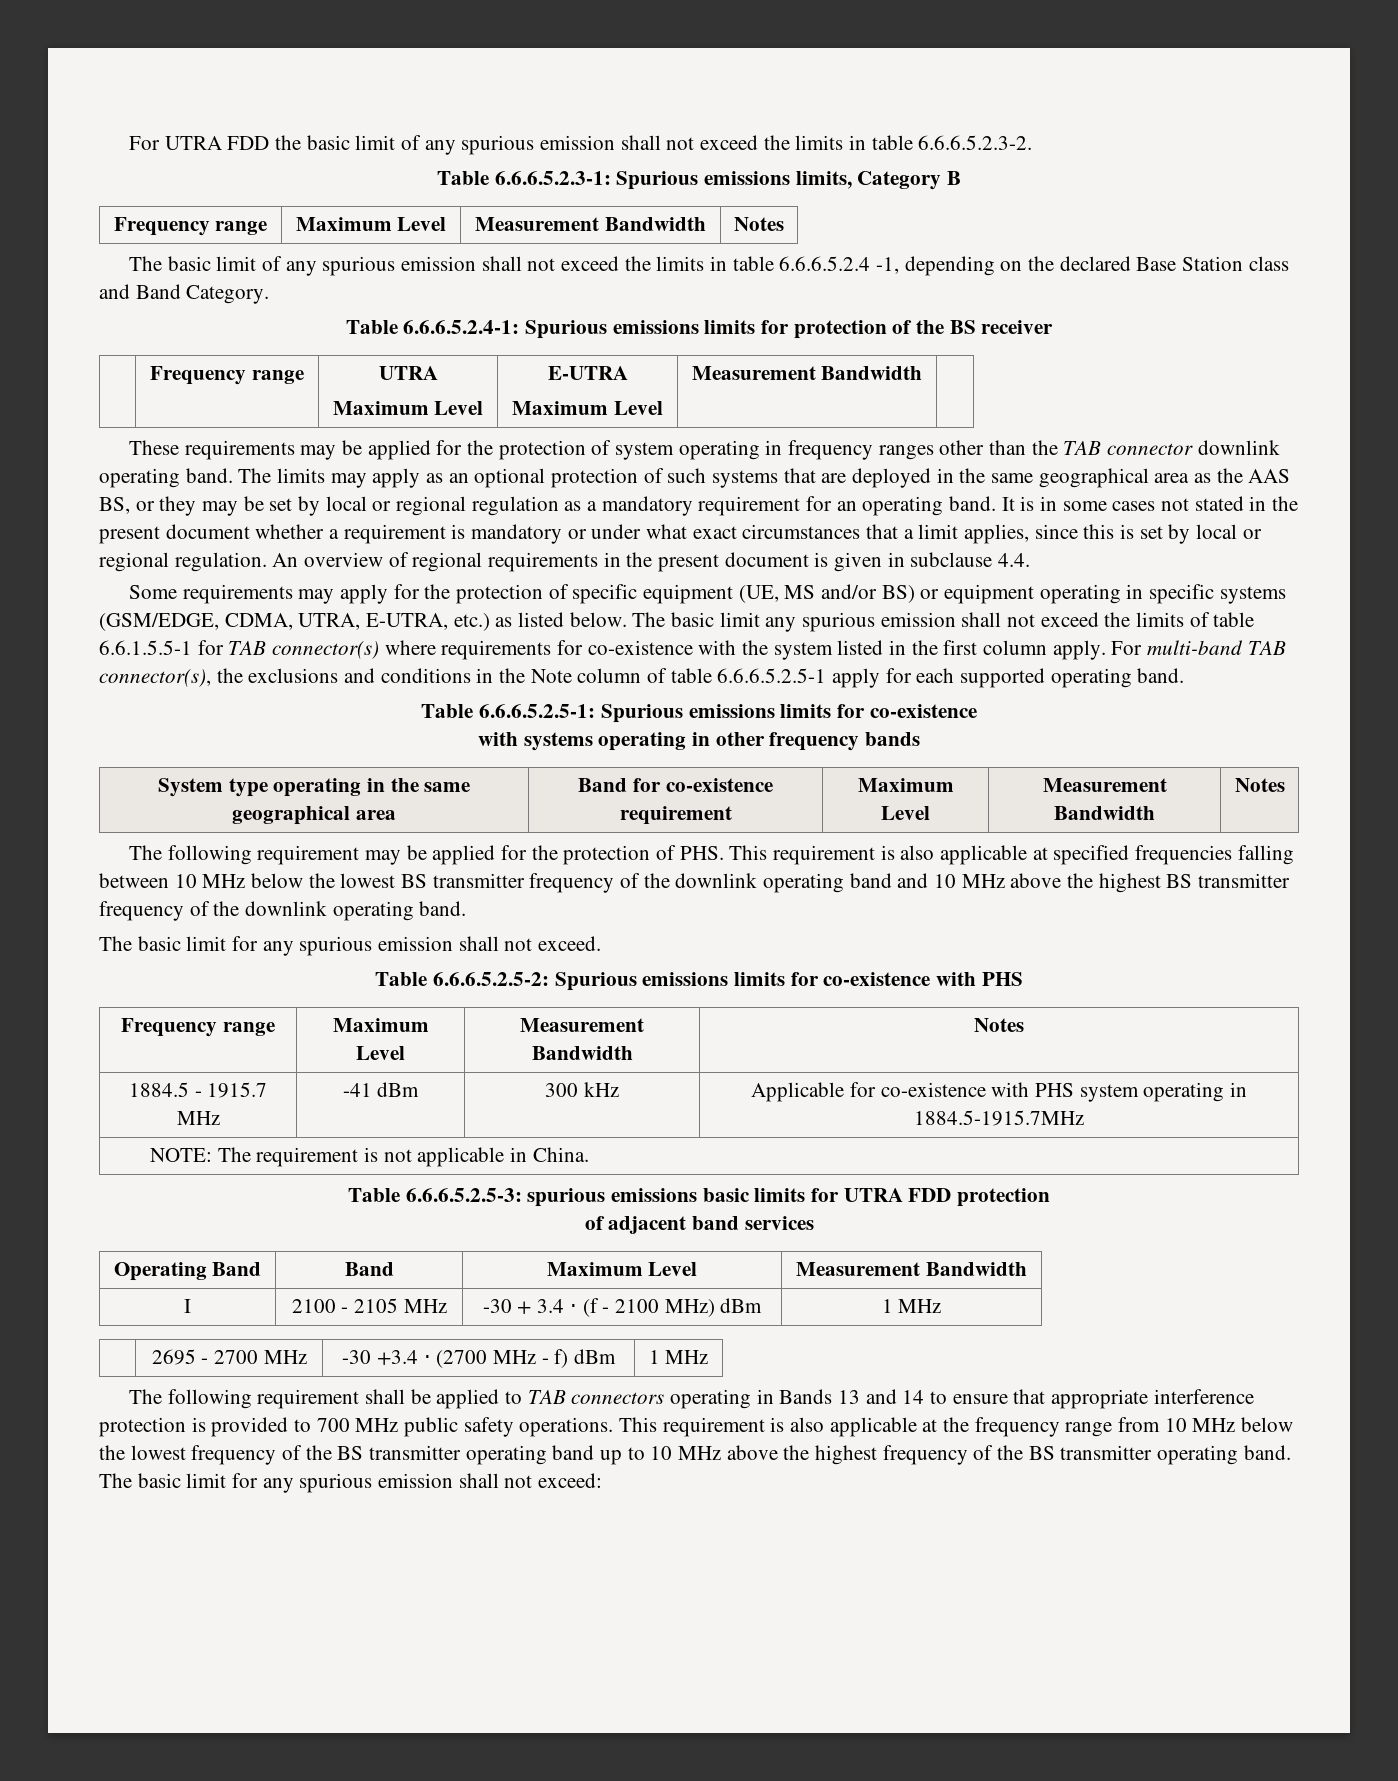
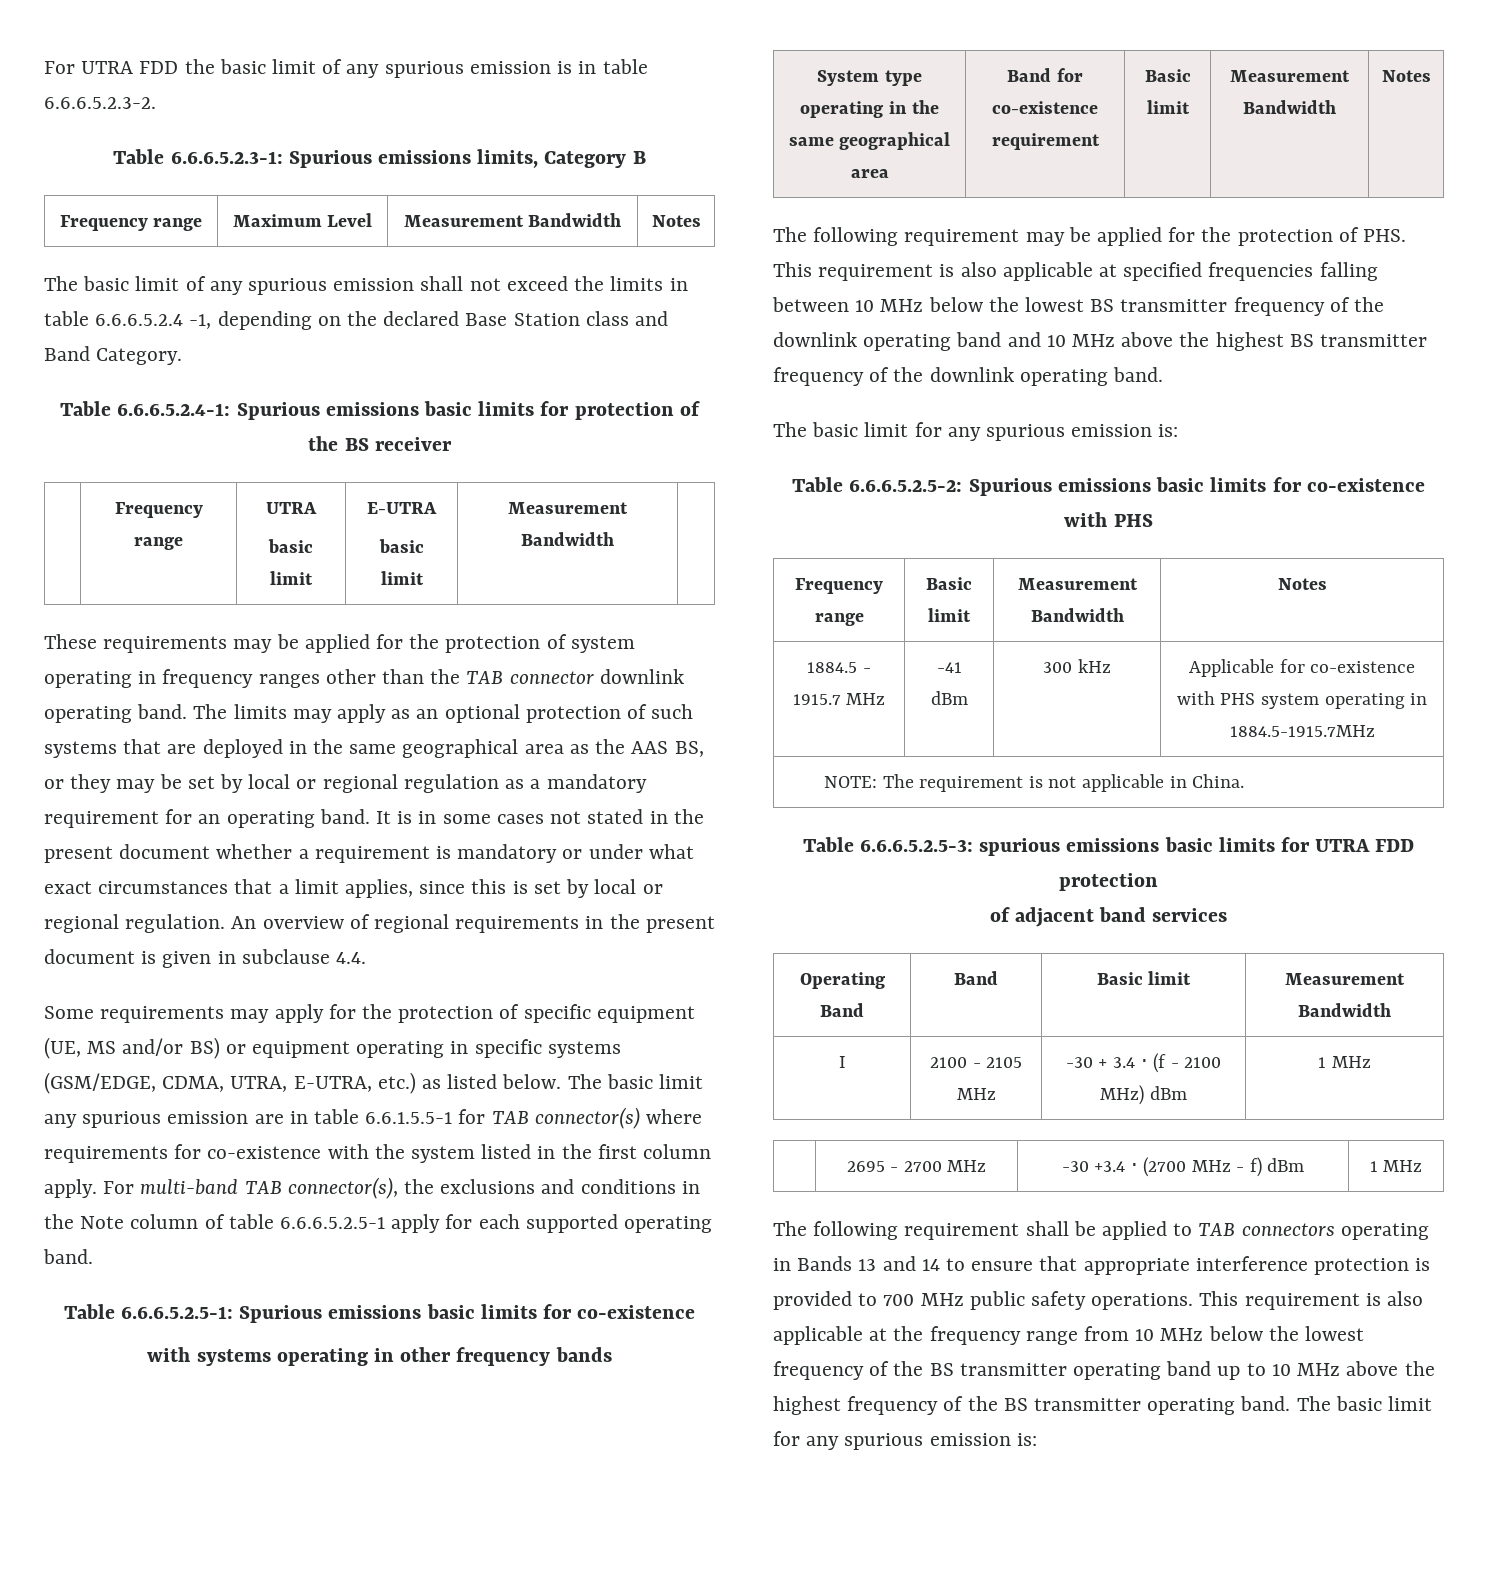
- For UTRA FDD the basic limit of any spurious emission shall not exceed the limits in table 6.6.6.5.2.3-2.
+ For UTRA FDD the basic limit of any spurious emission is in table 6.6.6.5.2.3-2.
- Table 6.6.6.5.2.4-1: Spurious emissions limits for protection of the BS receiver
+ Table 6.6.6.5.2.4-1: Spurious emissions basic limits for protection of the BS receiver
  | Frequency range | UTRA
- Maximum Level | E-UTRA
- Maximum Level | Measurement Bandwidth |
+ basic limit | E-UTRA
+ basic limit | Measurement Bandwidth |
- The basic limit any spurious emission shall not exceed the limits of table 6.6.1.5.5-1 for TAB connector(s) where requirements for co-existence with the system listed in the first column apply.
+ The basic limit any spurious emission are in table 6.6.1.5.5-1 for TAB connector(s) where requirements for co-existence with the system listed in the first column apply.
- Table 6.6.6.5.2.5-1: Spurious emissions limits for co-existence
+ Table 6.6.6.5.2.5-1: Spurious emissions basic limits for co-existence
- System type operating in the same geographical area | Band for co-existence requirement | Maximum Level | Measurement Bandwidth | Notes
+ System type operating in the same geographical area | Band for co-existence requirement | Basic limit | Measurement Bandwidth | Notes
  The following requirement may be applied for the protection of PHS. This requirement is also applicable at specified frequencies falling between 10 MHz below the lowest BS transmitter frequency of the downlink operating band and 10 MHz above the highest BS transmitter frequency of the downlink operating band.
- The basic limit for any spurious emission shall not exceed.
+ The basic limit for any spurious emission is:
- Table 6.6.6.5.2.5-2: Spurious emissions limits for co-existence with PHS
- Frequency range | Maximum Level | Measurement Bandwidth | Notes
+ Table 6.6.6.5.2.5-2: Spurious emissions basic limits for co-existence with PHS
+ Frequency range | Basic limit | Measurement Bandwidth | Notes
- Operating Band | Band | Maximum Level | Measurement Bandwidth
+ Operating Band | Band | Basic limit | Measurement Bandwidth
- This requirement is also applicable at the frequency range from 10 MHz below the lowest frequency of the BS transmitter operating band up to 10 MHz above the highest frequency of the BS transmitter operating band. The basic limit for any spurious emission shall not exceed:
+ This requirement is also applicable at the frequency range from 10 MHz below the lowest frequency of the BS transmitter operating band up to 10 MHz above the highest frequency of the BS transmitter operating band. The basic limit for any spurious emission is:

